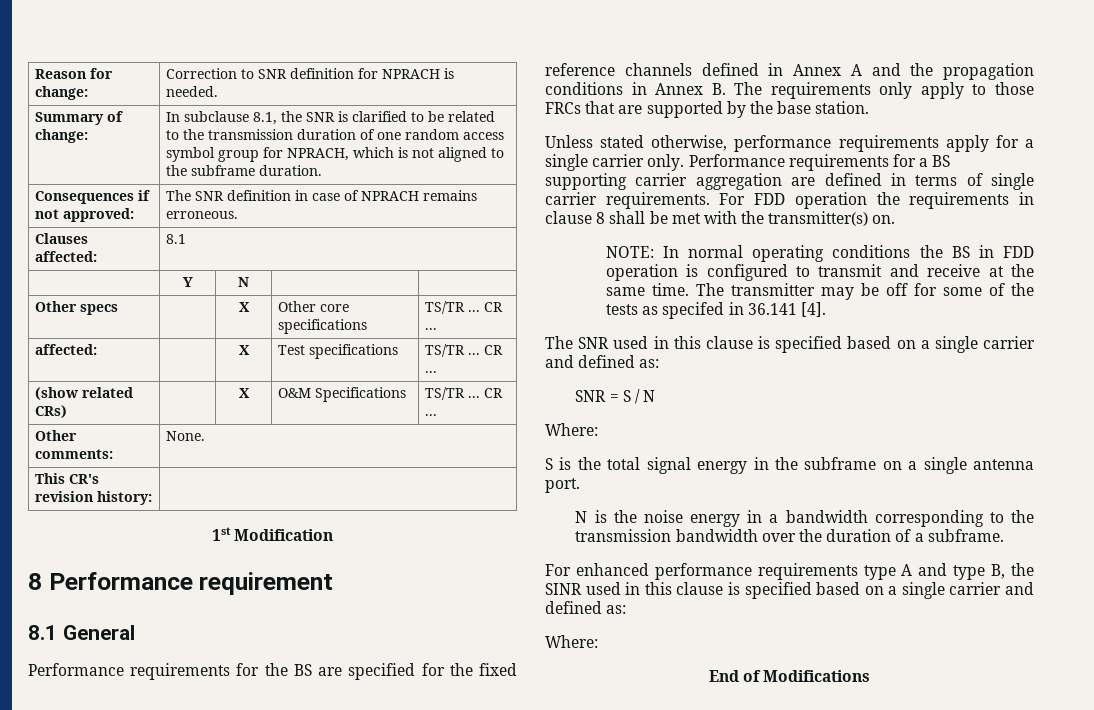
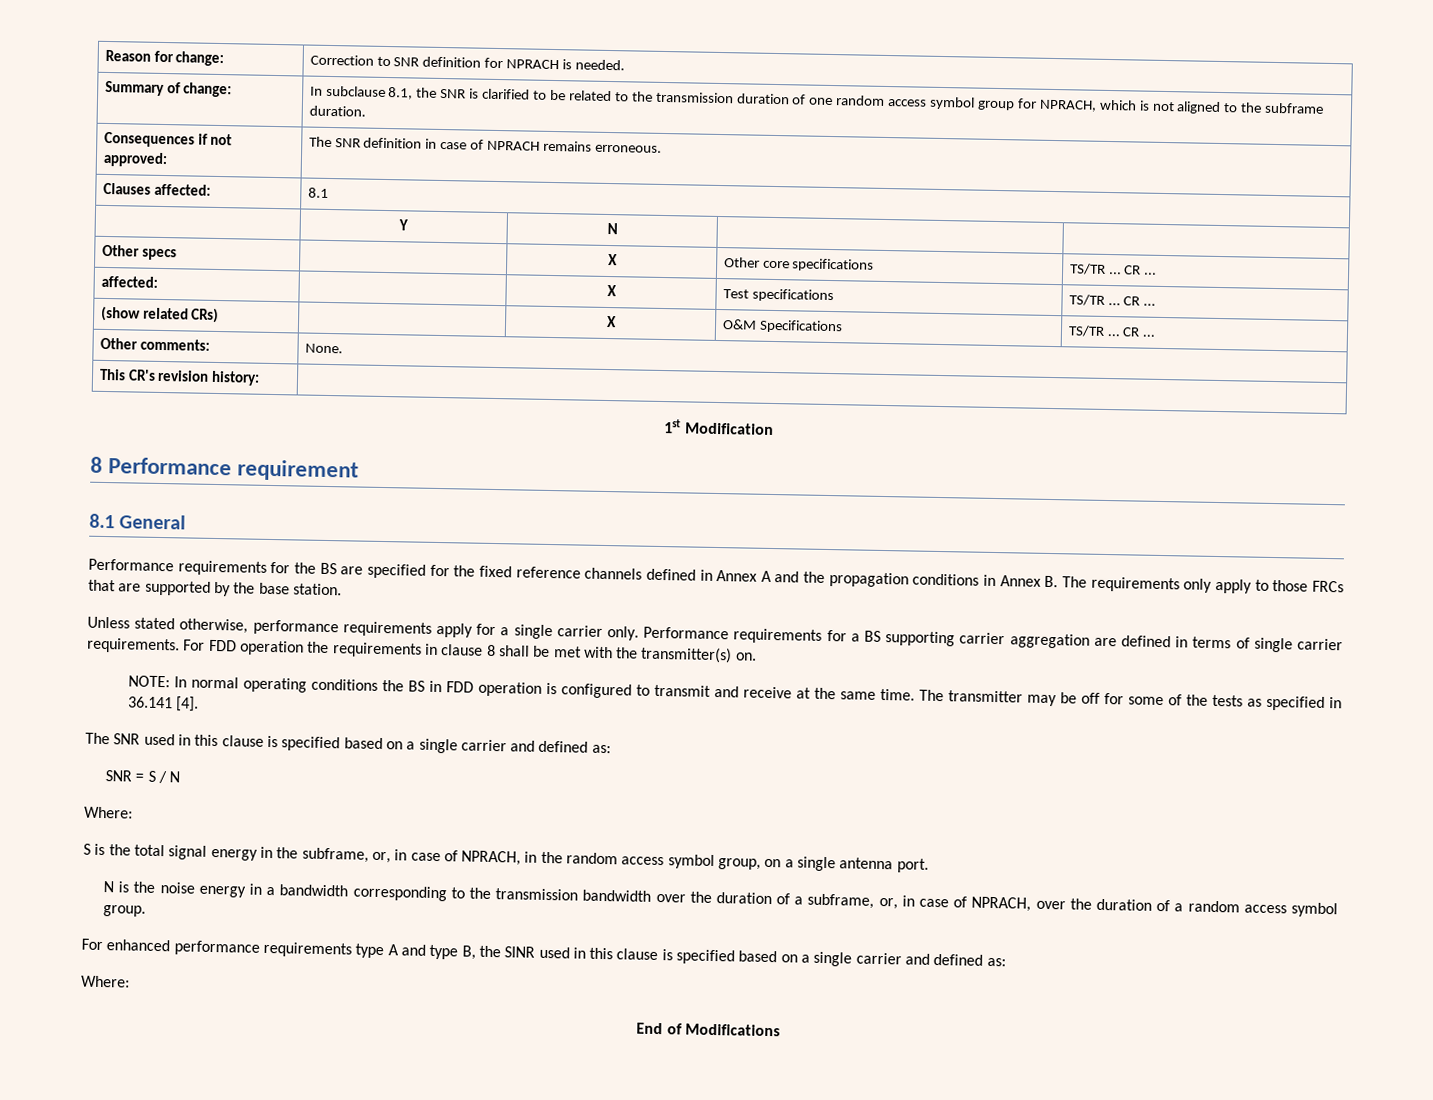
- The transmitter may be off for some of the tests as specifed in 36.141 [4].
+ The transmitter may be off for some of the tests as specified in 36.141 [4].
- S is the total signal energy in the subframe on a single antenna port.
+ S is the total signal energy in the subframe, or, in case of NPRACH, in the random access symbol group, on a single antenna port.
- N is the noise energy in a bandwidth corresponding to the transmission bandwidth over the duration of a subframe.
+ N is the noise energy in a bandwidth corresponding to the transmission bandwidth over the duration of a subframe, or, in case of NPRACH, over the duration of a random access symbol group.

